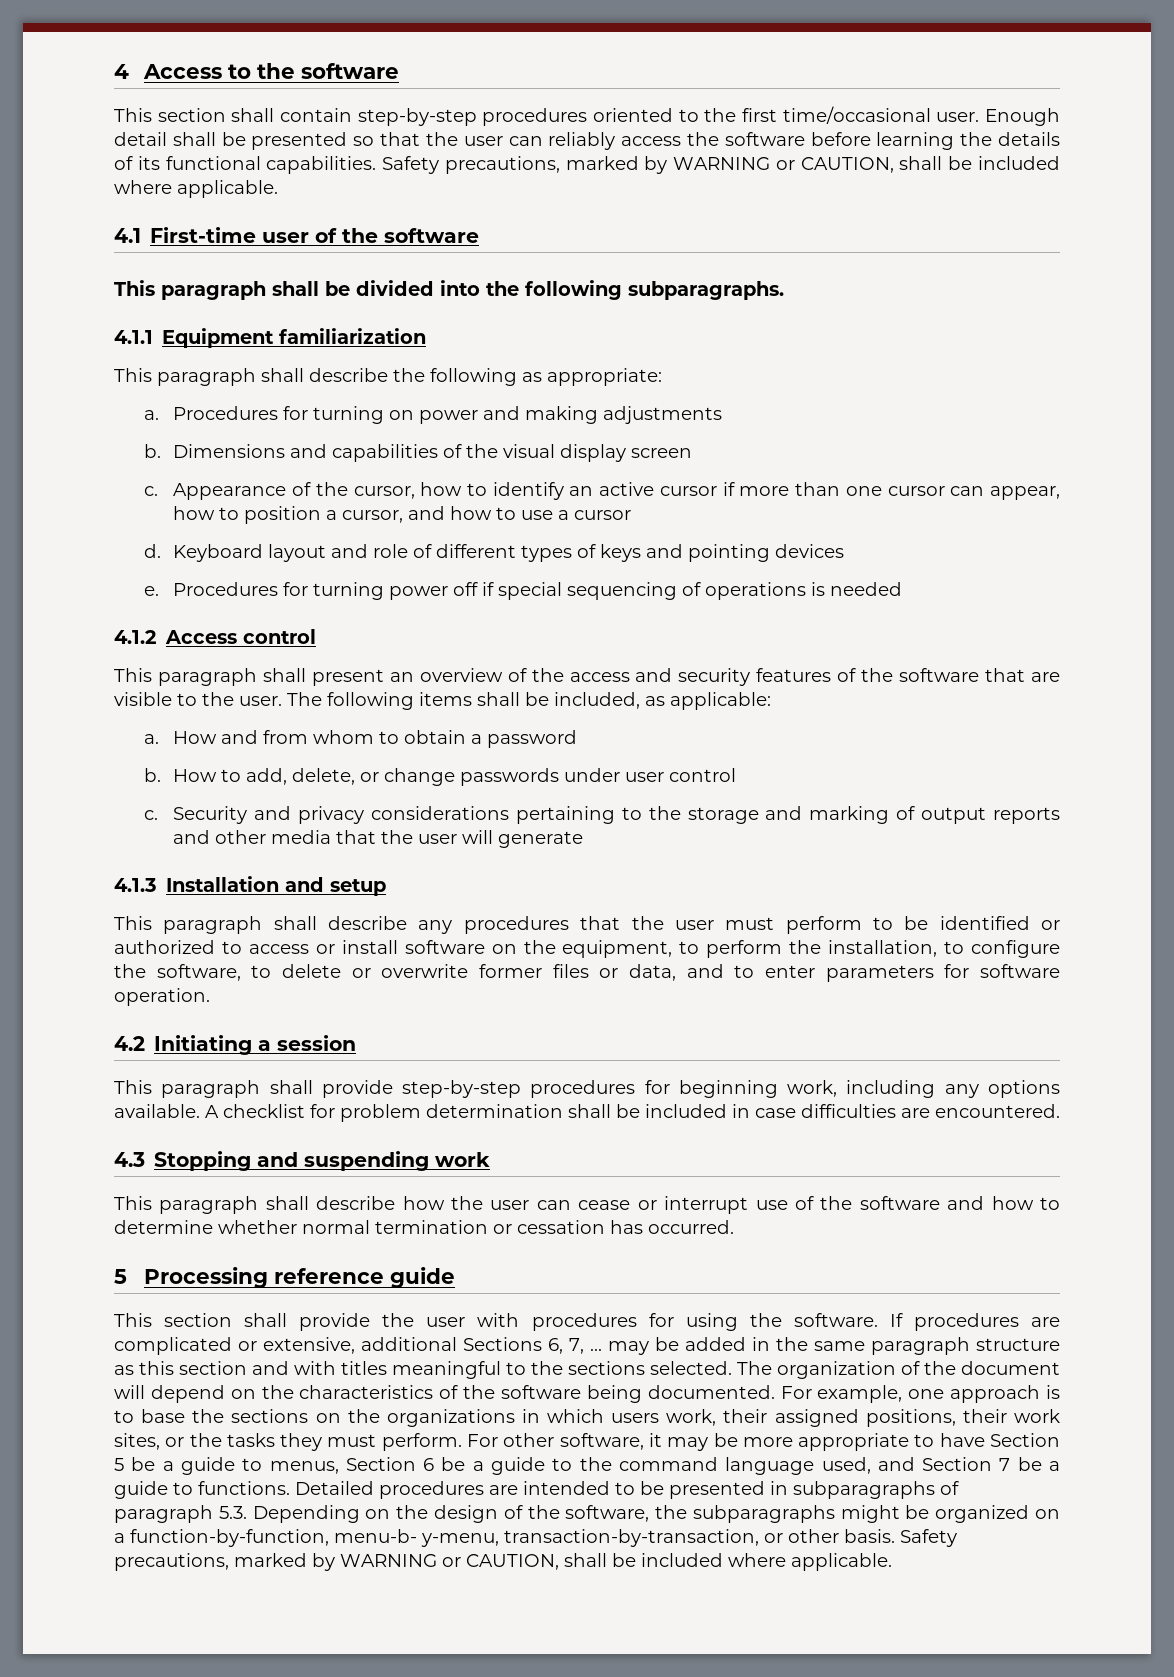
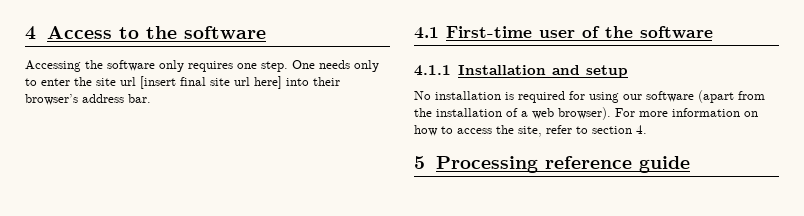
- This section shall contain step-by-step procedures oriented to the first time/occasional user. Enough detail shall be presented so that the user can reliably access the software before learning the details of its functional capabilities. Safety precautions, marked by WARNING or CAUTION, shall be included where applicable.
+ Accessing the software only requires one step. One needs only to enter the site url [insert final site url here] into their browser’s address bar.
- This paragraph shall be divided into the following subparagraphs.
- 4.1.1 Equipment familiarization
- This paragraph shall describe the following as appropriate:
- a. Procedures for turning on power and making adjustments
- b. Dimensions and capabilities of the visual display screen
- c. Appearance of the cursor, how to identify an active cursor if more than one cursor can appear, how to position a cursor, and how to use a cursor
- d. Keyboard layout and role of different types of keys and pointing devices
- e. Procedures for turning power off if special sequencing of operations is needed
- 4.1.2 Access control
- This paragraph shall present an overview of the access and security features of the software that are visible to the user. The following items shall be included, as applicable:
- a. How and from whom to obtain a password
- b. How to add, delete, or change passwords under user control
- c. Security and privacy considerations pertaining to the storage and marking of output reports and other media that the user will generate
- 4.1.3 Installation and setup
- This paragraph shall describe any procedures that the user must perform to be identified or authorized to access or install software on the equipment, to perform the installation, to configure the software, to delete or overwrite former files or data, and to enter parameters for software operation.
- 4.2 Initiating a session
- This paragraph shall provide step-by-step procedures for beginning work, including any options available. A checklist for problem determination shall be included in case difficulties are encountered.
- 4.3 Stopping and suspending work
- This paragraph shall describe how the user can cease or interrupt use of the software and how to determine whether normal termination or cessation has occurred.
+ 4.1.1 Installation and setup
+ No installation is required for using our software (apart from the installation of a web browser). For more information on how to access the site, refer to section 4.
  5 Processing reference guide
- This section shall provide the user with procedures for using the software. If procedures are complicated or extensive, additional Sections 6, 7, ... may be added in the same paragraph structure as this section and with titles meaningful to the sections selected. The organization of the document will depend on the characteristics of the software being documented. For example, one approach is to base the sections on the organizations in which users work, their assigned positions, their work sites, or the tasks they must perform. For other software, it may be more appropriate to have Section 5 be a guide to menus, Section 6 be a guide to the command language used, and Section 7 be a guide to functions. Detailed procedures are intended to be presented in subparagraphs of paragraph 5.3. Depending on the design of the software, the subparagraphs might be organized on a function-by-function, menu-b- y-menu, transaction-by-transaction, or other basis. Safety precautions, marked by WARNING or CAUTION, shall be included where applicable.

